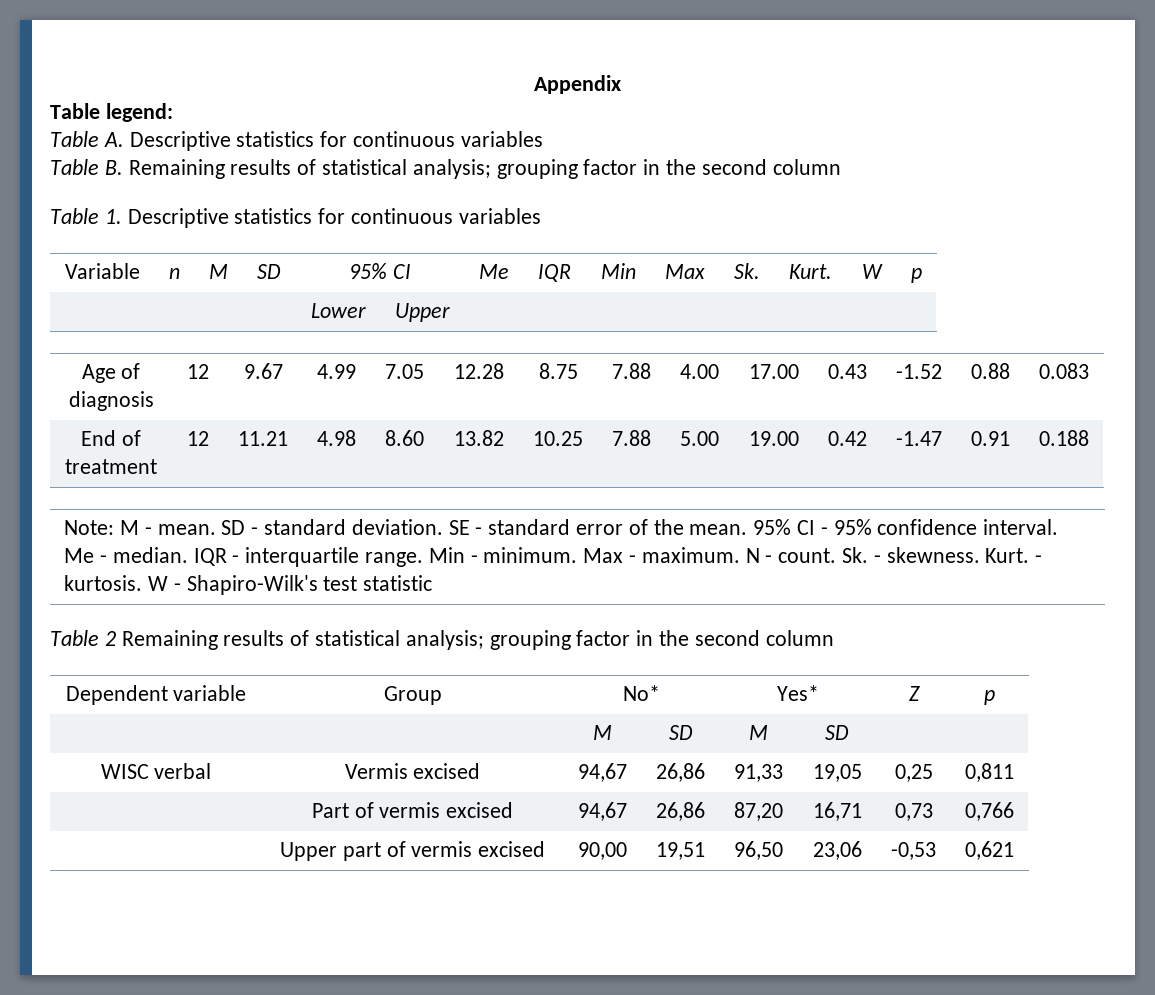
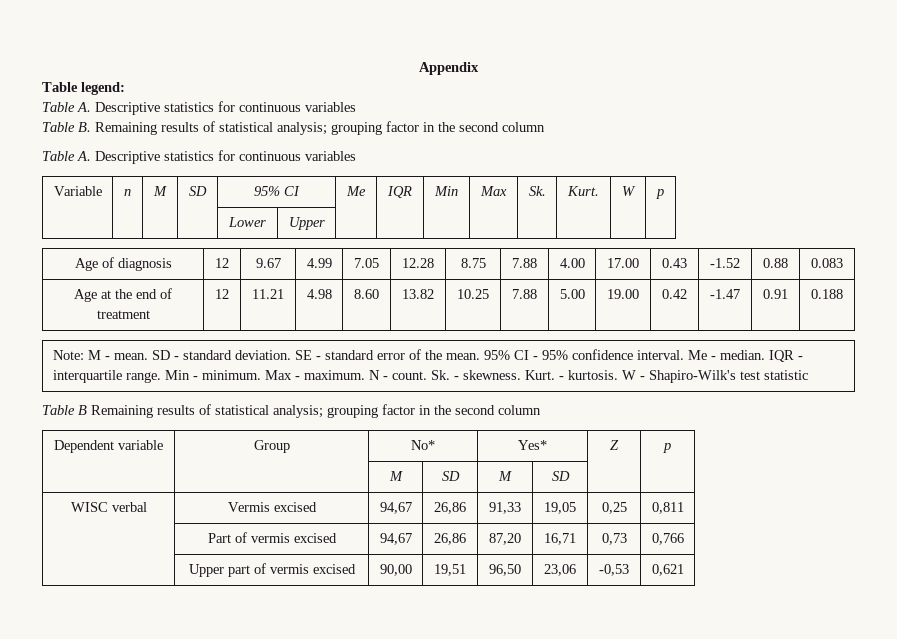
  Table B. Remaining results of statistical analysis; grouping factor in the second column
- Table 1. Descriptive statistics for continuous variables
+ Table A. Descriptive statistics for continuous variables
- End of treatment | 12 | 11.21 | 4.98 | 8.60 | 13.82 | 10.25 | 7.88 | 5.00 | 19.00 | 0.42 | -1.47 | 0.91 | 0.188
+ Age at the end of treatment | 12 | 11.21 | 4.98 | 8.60 | 13.82 | 10.25 | 7.88 | 5.00 | 19.00 | 0.42 | -1.47 | 0.91 | 0.188
- Table 2 Remaining results of statistical analysis; grouping factor in the second column
+ Table B Remaining results of statistical analysis; grouping factor in the second column

